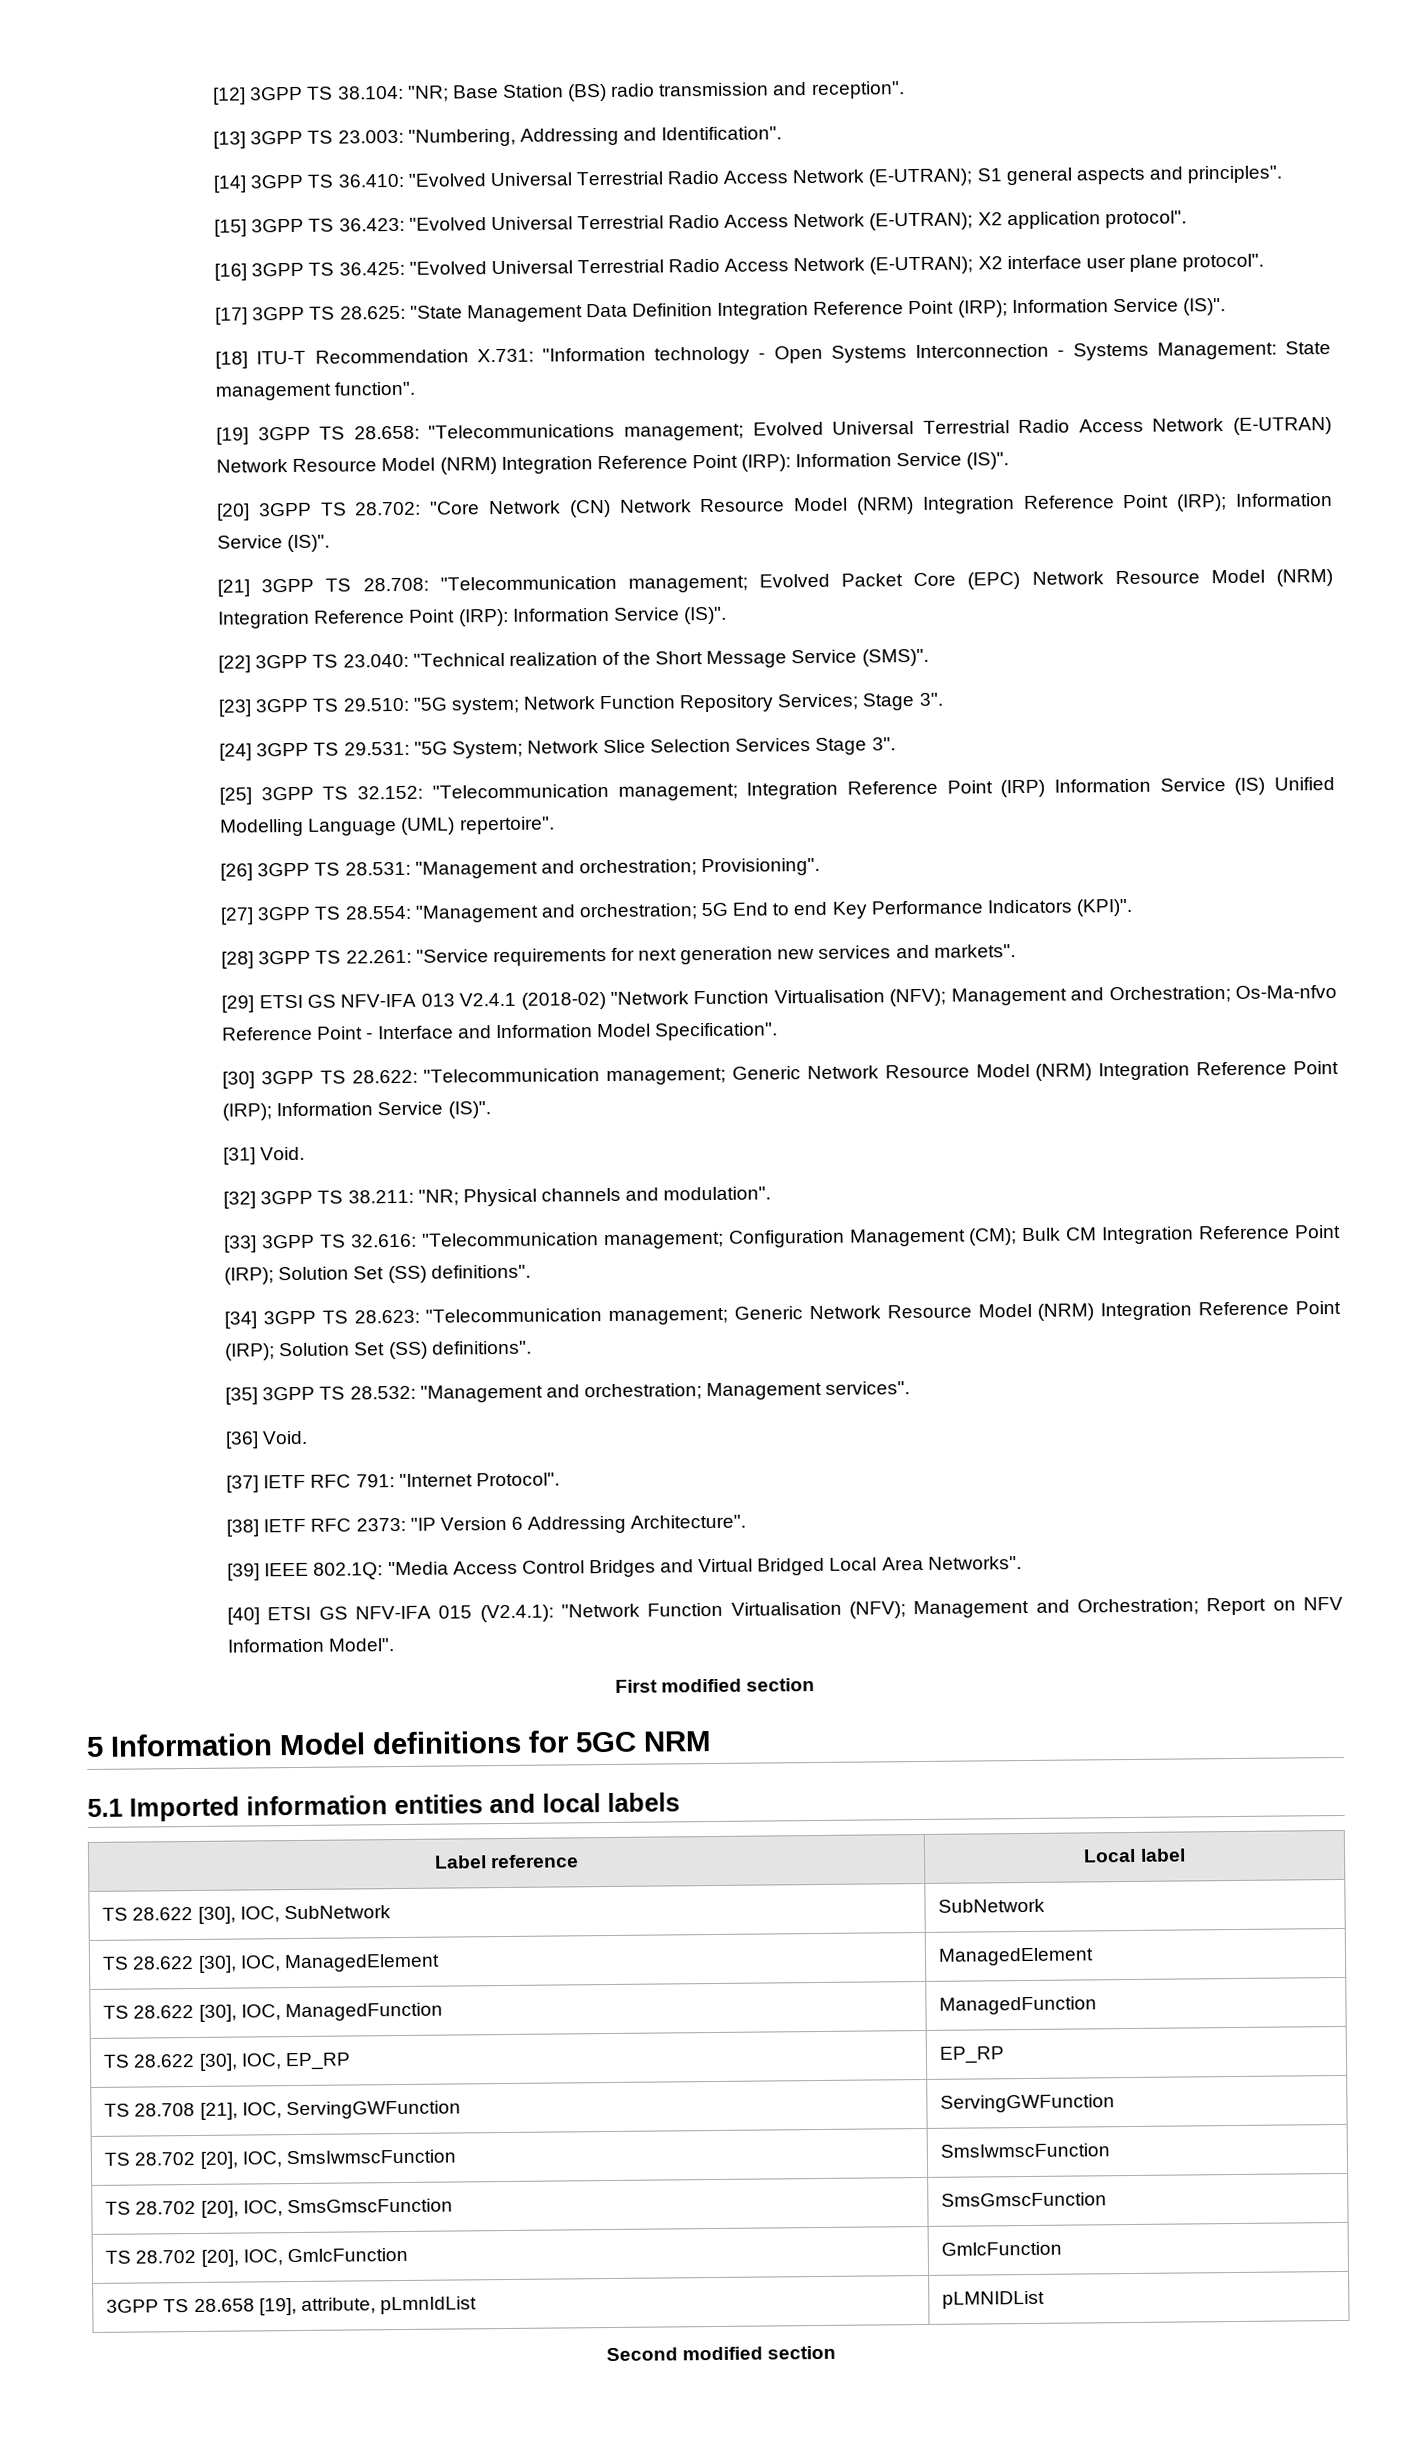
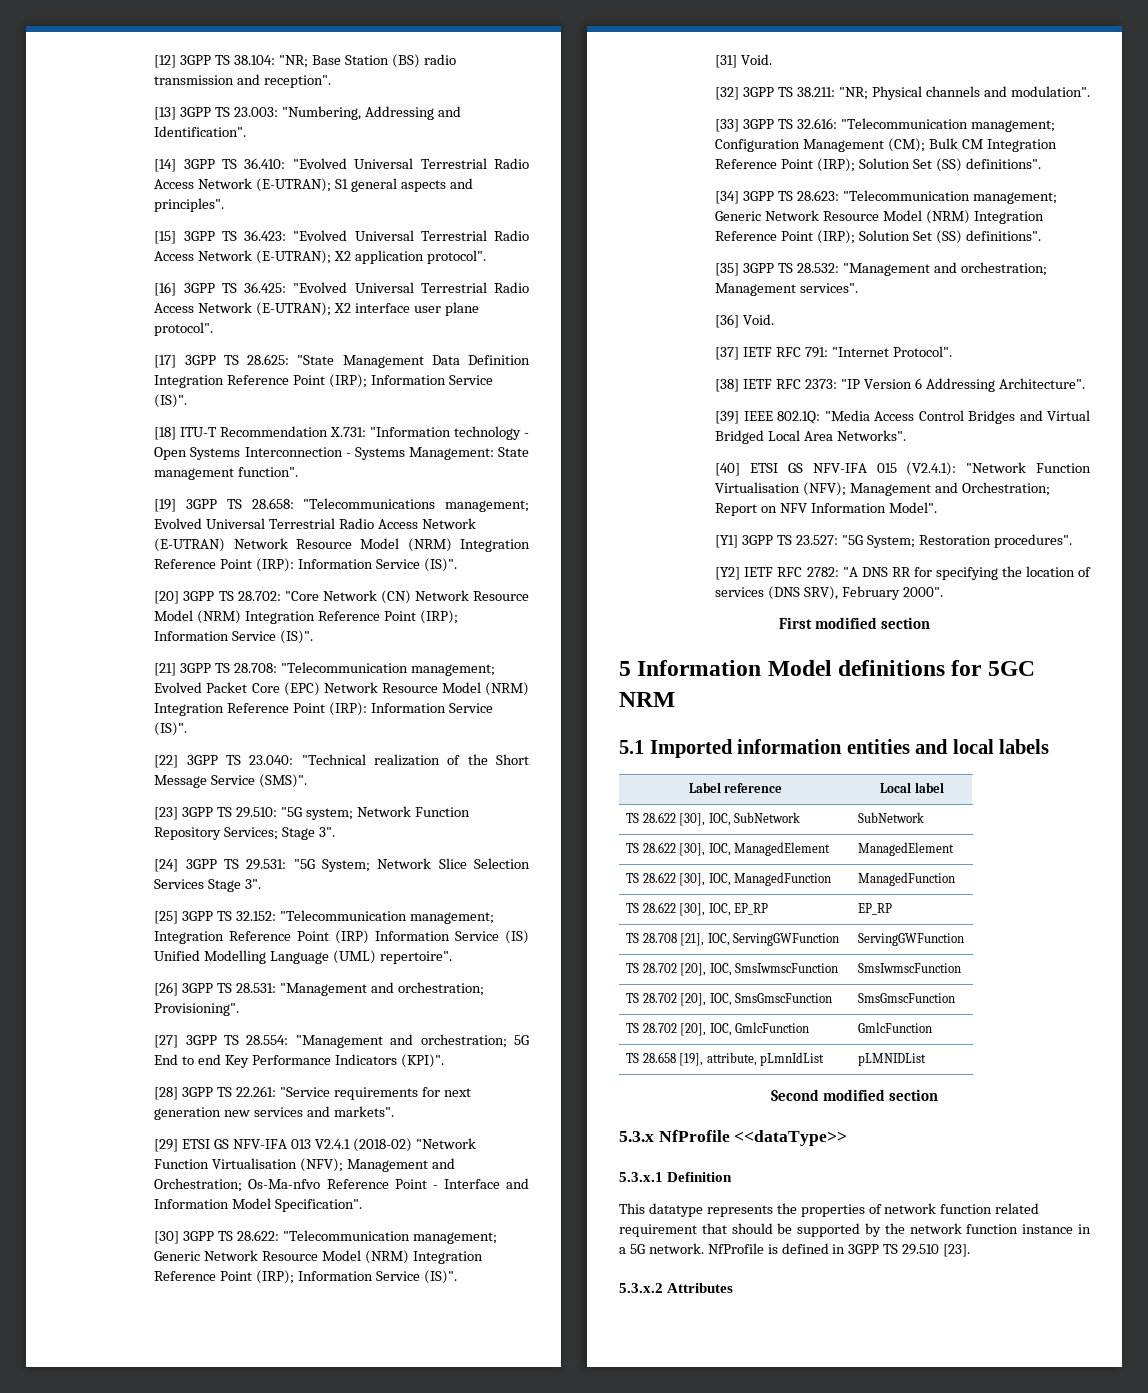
+ [Y1] 3GPP TS 23.527: "5G System; Restoration procedures".
+ [Y2] IETF RFC 2782: "A DNS RR for specifying the location of services (DNS SRV), February 2000".
- 3GPP TS 28.658 [19], attribute, pLmnIdList | pLMNIDList
+ TS 28.658 [19], attribute, pLmnIdList | pLMNIDList
+ 5.3.x NfProfile <<dataType>>
+ 5.3.x.1 Definition
+ This datatype represents the properties of network function related requirement that should be supported by the network function instance in a 5G network. NfProfile is defined in 3GPP TS 29.510 [23].
+ 5.3.x.2 Attributes

